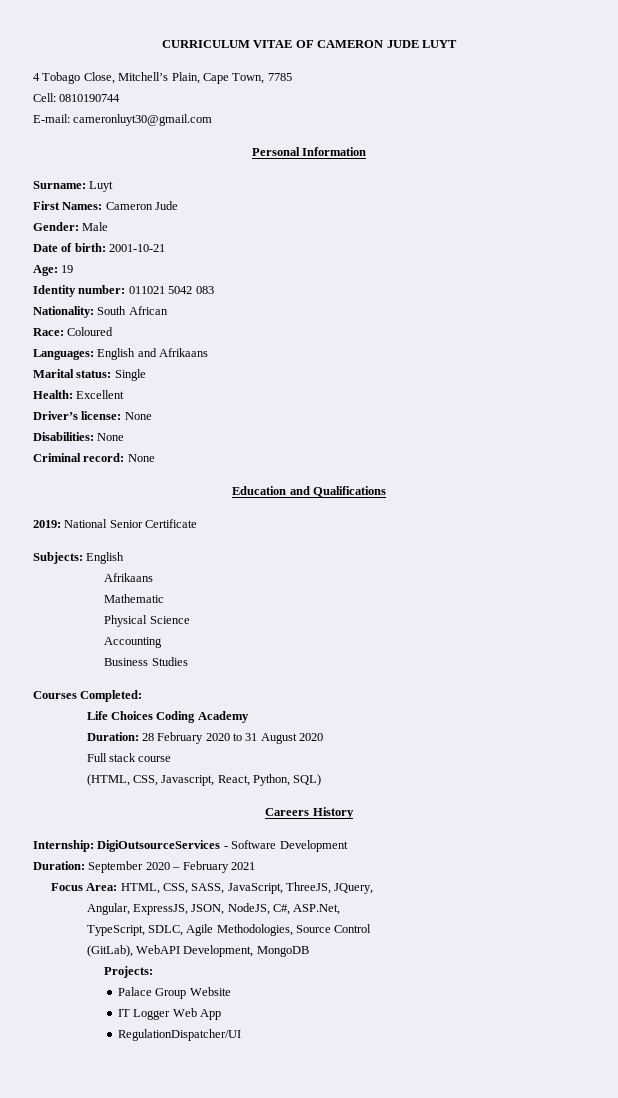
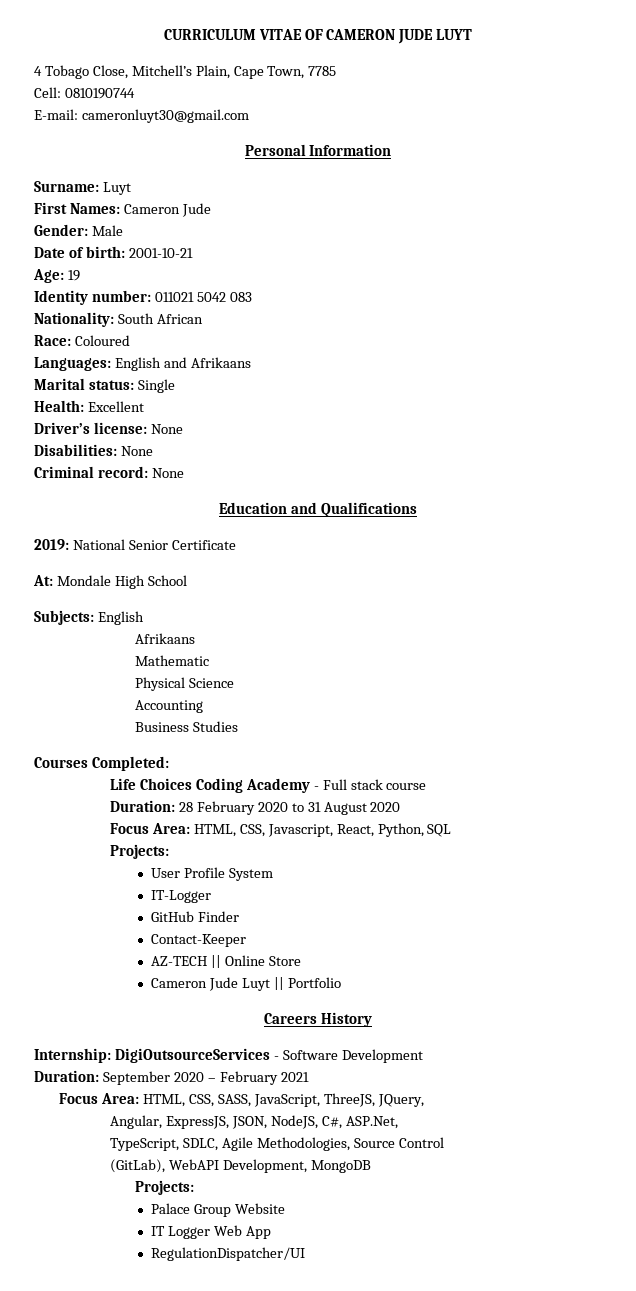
+ At: Mondale High School
- Life Choices Coding Academy
+ Life Choices Coding Academy - Full stack course
- Full stack course
- (HTML, CSS, Javascript, React, Python, SQL)
+ Focus Area: HTML, CSS, Javascript, React, Python, SQL
+ Projects:
+ User Profile System
+ IT-Logger
+ GitHub Finder
+ Contact-Keeper
+ AZ-TECH || Online Store
+ Cameron Jude Luyt || Portfolio

